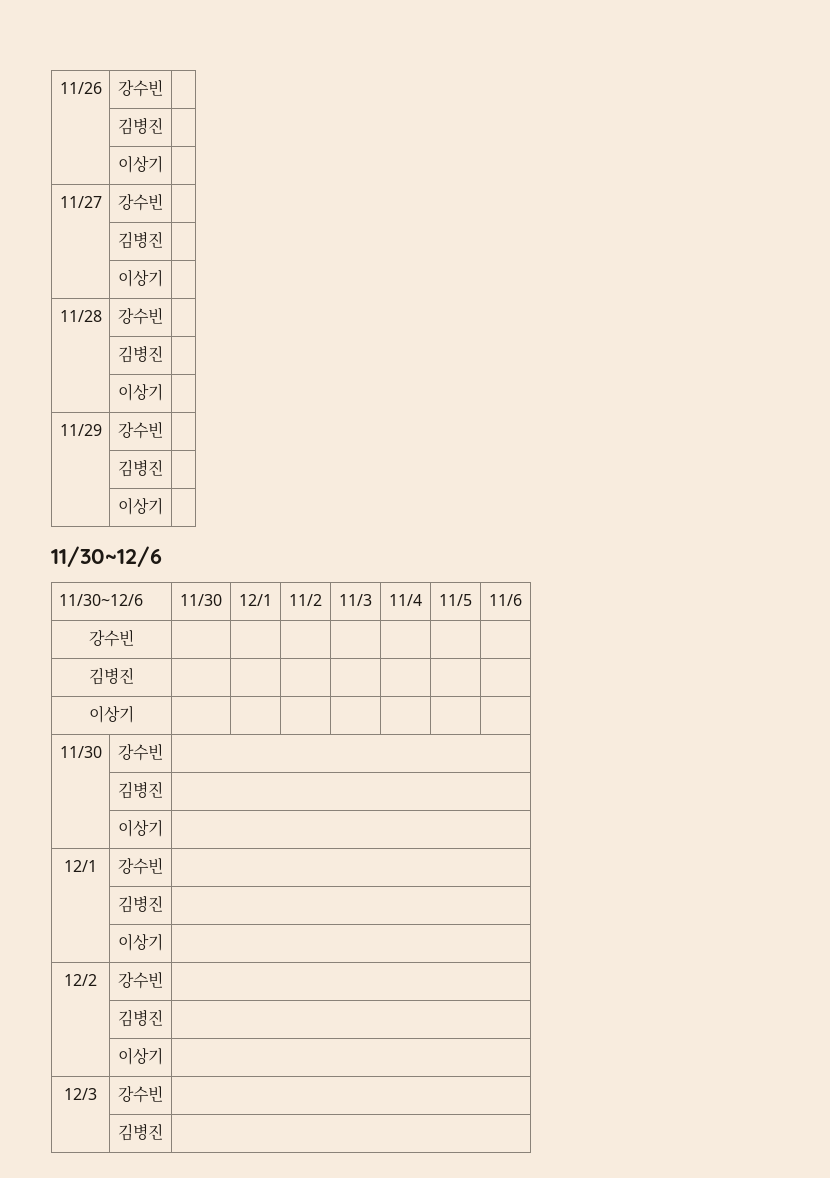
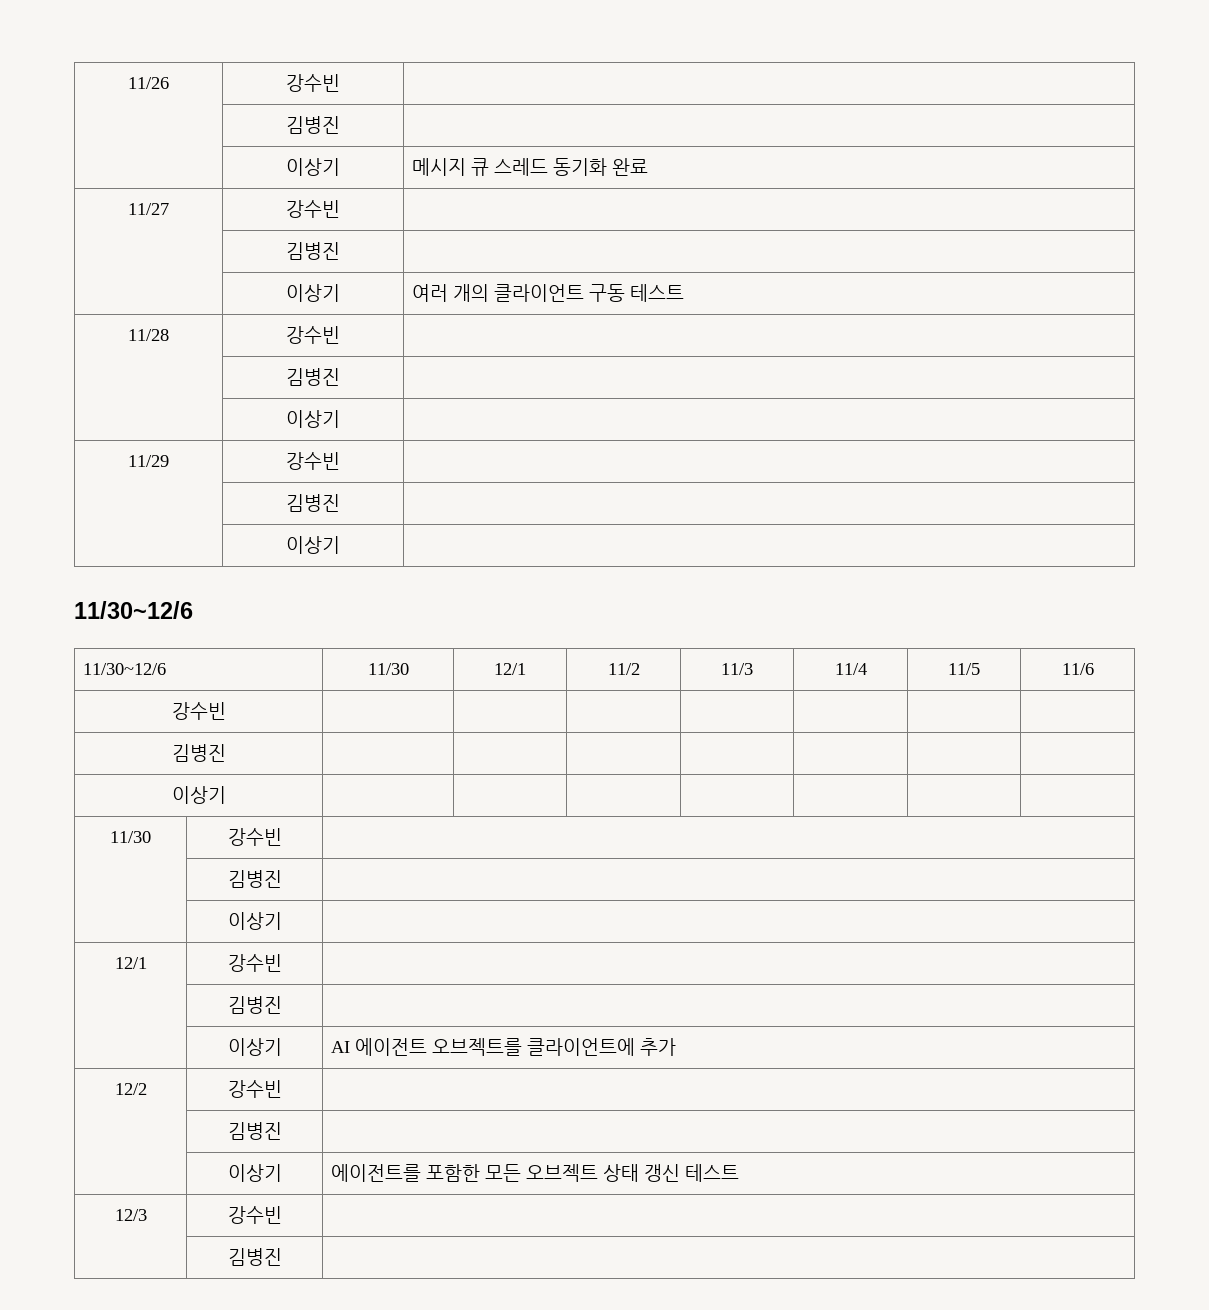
  11/26 | 강수빈 |
  | 김병진 |
- | 이상기 |
+ | 이상기 | 메시지 큐 스레드 동기화 완료
  11/27 | 강수빈 |
  | 김병진 |
- | 이상기 |
+ | 이상기 | 여러 개의 클라이언트 구동 테스트
  12/1 | 강수빈 |
  | 김병진 |
- | 이상기 |
+ | 이상기 | AI 에이전트 오브젝트를 클라이언트에 추가
  12/2 | 강수빈 |
  | 김병진 |
- | 이상기 |
+ | 이상기 | 에이전트를 포함한 모든 오브젝트 상태 갱신 테스트

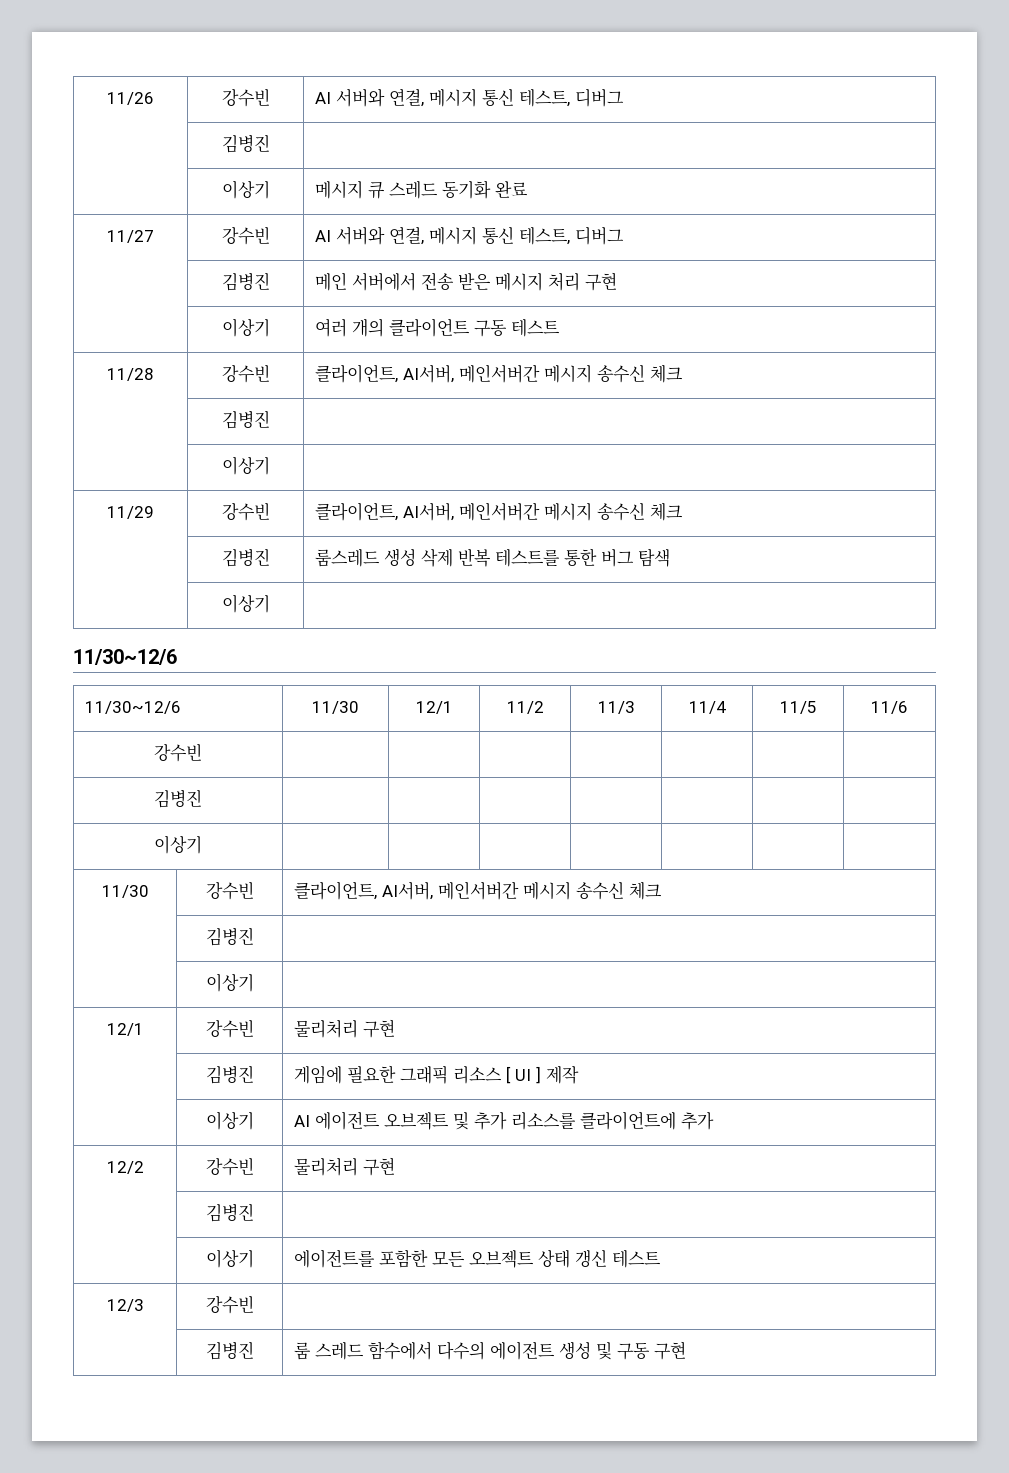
- 11/26 | 강수빈 |
+ 11/26 | 강수빈 | AI 서버와 연결, 메시지 통신 테스트, 디버그
- 11/27 | 강수빈 |
- | 김병진 |
+ 11/27 | 강수빈 | AI 서버와 연결, 메시지 통신 테스트, 디버그
+ | 김병진 | 메인 서버에서 전송 받은 메시지 처리 구현
- 11/28 | 강수빈 |
+ 11/28 | 강수빈 | 클라이언트, AI서버, 메인서버간 메시지 송수신 체크
  | 김병진 |
  | 이상기 |
- 11/29 | 강수빈 |
- | 김병진 |
+ 11/29 | 강수빈 | 클라이언트, AI서버, 메인서버간 메시지 송수신 체크
+ | 김병진 | 룸스레드 생성 삭제 반복 테스트를 통한 버그 탐색
- 11/30 | 강수빈 |
+ 11/30 | 강수빈 | 클라이언트, AI서버, 메인서버간 메시지 송수신 체크
- 12/1 | 강수빈 |
- | 김병진 |
+ 12/1 | 강수빈 | 물리처리 구현
+ | 김병진 | 게임에 필요한 그래픽 리소스 [ UI ] 제작
- | 이상기 | AI 에이전트 오브젝트를 클라이언트에 추가
+ | 이상기 | AI 에이전트 오브젝트 및 추가 리소스를 클라이언트에 추가
- 12/2 | 강수빈 |
+ 12/2 | 강수빈 | 물리처리 구현
  12/3 | 강수빈 |
- | 김병진 |
+ | 김병진 | 룸 스레드 함수에서 다수의 에이전트 생성 및 구동 구현

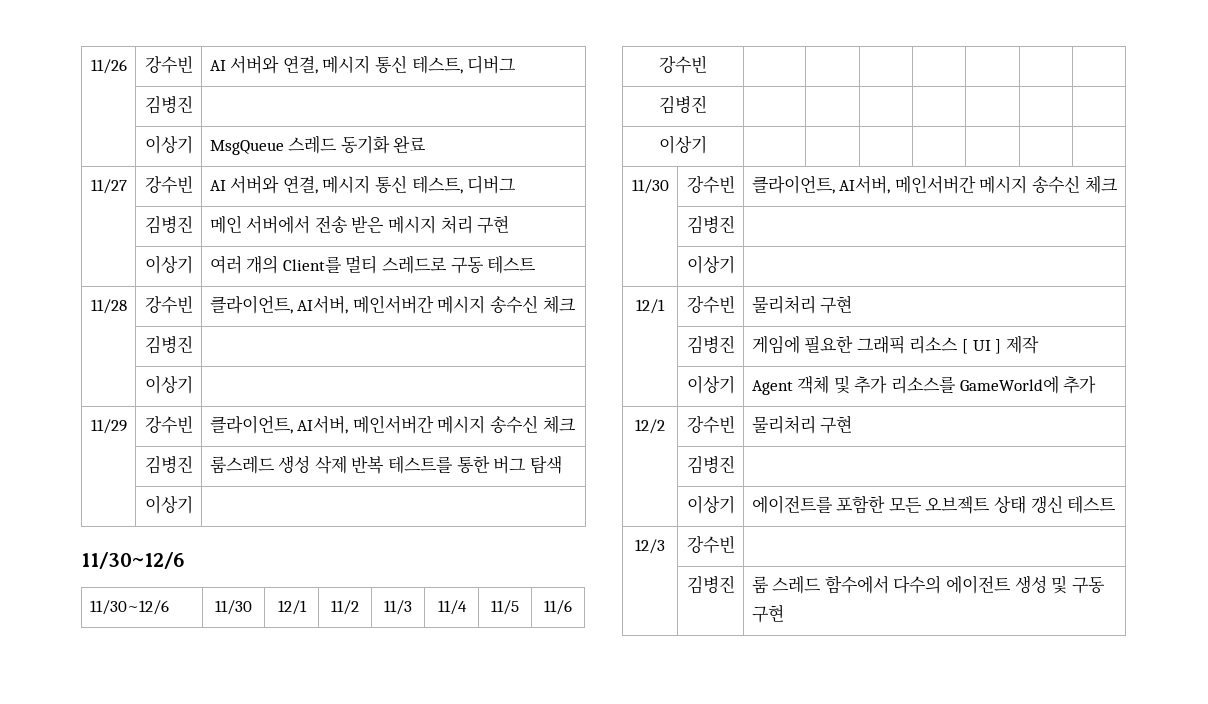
- | 이상기 | 메시지 큐 스레드 동기화 완료
+ | 이상기 | MsgQueue 스레드 동기화 완료
- | 이상기 | 여러 개의 클라이언트 구동 테스트
+ | 이상기 | 여러 개의 Client를 멀티 스레드로 구동 테스트
- | 이상기 | AI 에이전트 오브젝트 및 추가 리소스를 클라이언트에 추가
+ | 이상기 | Agent 객체 및 추가 리소스를 GameWorld에 추가

